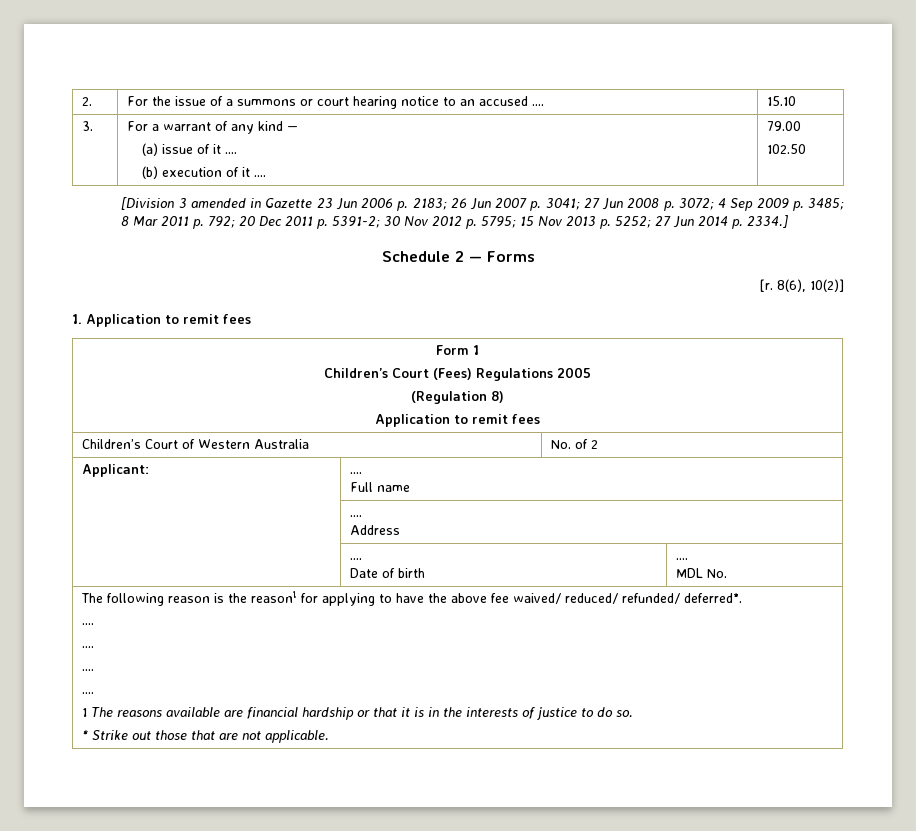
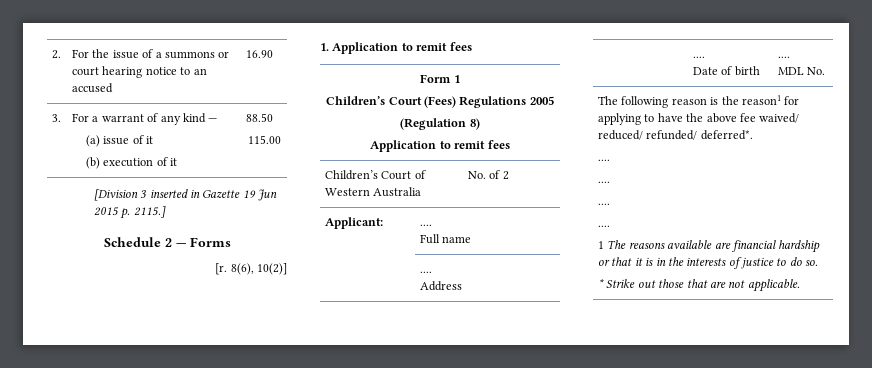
- 2. | For the issue of a summons or court hearing notice to an accused .... | 15.10
+ 2. | For the issue of a summons or court hearing notice to an accused | 16.90
  3. | For a warrant of any kind —
- (a) issue of it ....
- (b) execution of it .... | 79.00
- 102.50
+ (a) issue of it
+ (b) execution of it | 88.50
+ 115.00
- [Division 3 amended in Gazette 23 Jun 2006 p. 2183; 26 Jun 2007 p. 3041; 27 Jun 2008 p. 3072; 4 Sep 2009 p. 3485; 8 Mar 2011 p. 792; 20 Dec 2011 p. 5391-2; 30 Nov 2012 p. 5795; 15 Nov 2013 p. 5252; 27 Jun 2014 p. 2334.]
+ [Division 3 inserted in Gazette 19 Jun 2015 p. 2115.]

